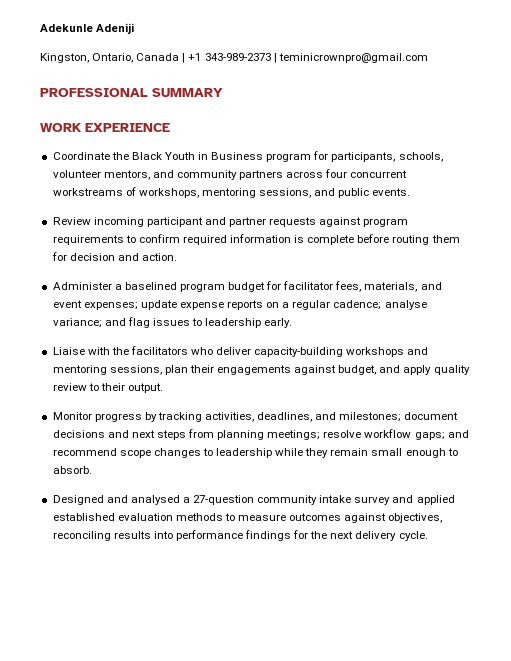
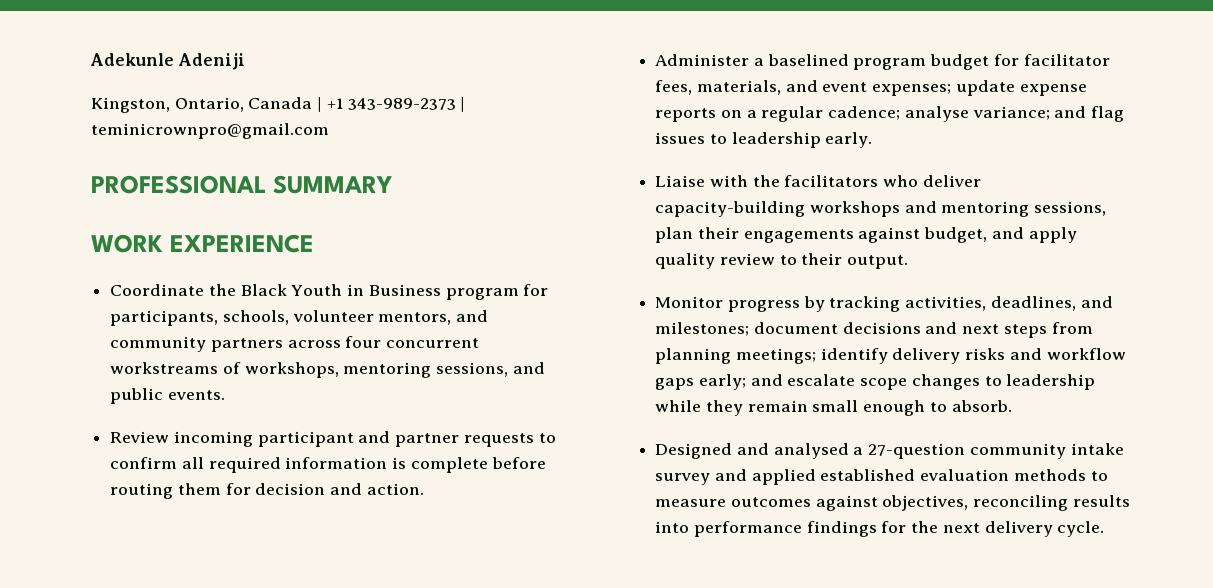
- Review incoming participant and partner requests against program requirements to confirm required information is complete before routing them for decision and action.
+ Review incoming participant and partner requests to confirm all required information is complete before routing them for decision and action.
- Monitor progress by tracking activities, deadlines, and milestones; document decisions and next steps from planning meetings; resolve workflow gaps; and recommend scope changes to leadership while they remain small enough to absorb.
+ Monitor progress by tracking activities, deadlines, and milestones; document decisions and next steps from planning meetings; identify delivery risks and workflow gaps early; and escalate scope changes to leadership while they remain small enough to absorb.

